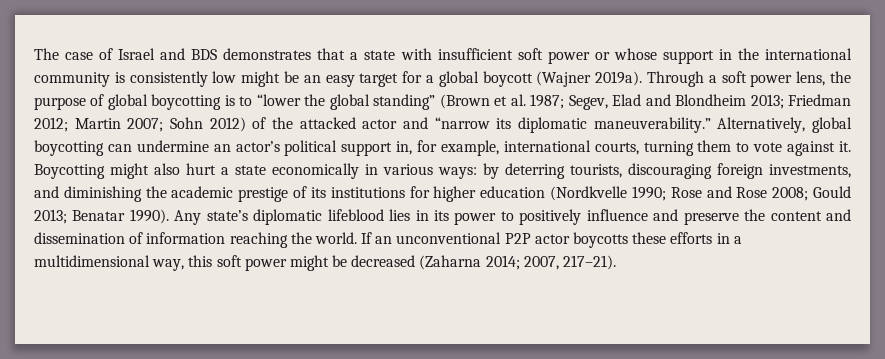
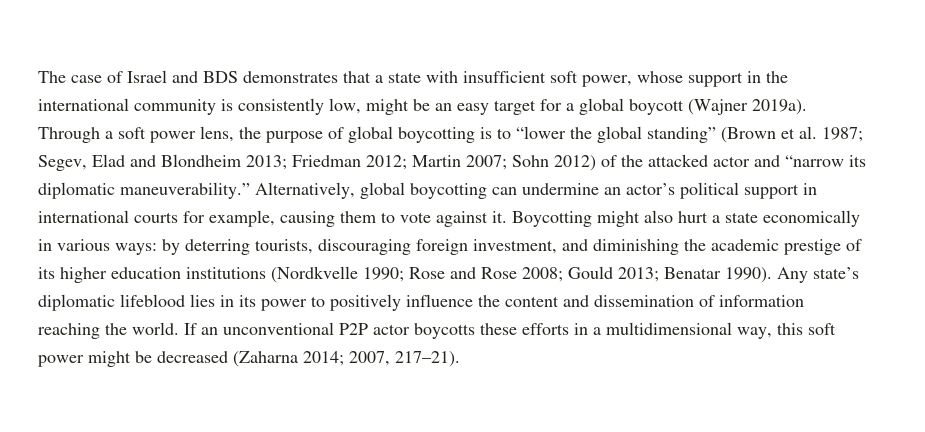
- The case of Israel and BDS demonstrates that a state with insufficient soft power or whose support in the international community is consistently low might be an easy target for a global boycott (Wajner 2019a).
+ The case of Israel and BDS demonstrates that a state with insufficient soft power, whose support in the international community is consistently low, might be an easy target for a global boycott (Wajner 2019a).
- Alternatively, global boycotting can undermine an actor’s political support in, for example, international courts, turning them to vote against it.
+ Alternatively, global boycotting can undermine an actor’s political support in international courts for example, causing them to vote against it.
- Boycotting might also hurt a state economically in various ways: by deterring tourists, discouraging foreign investments, and diminishing the academic prestige of its institutions for higher education (Nordkvelle 1990; Rose and Rose 2008; Gould 2013; Benatar 1990).
+ Boycotting might also hurt a state economically in various ways: by deterring tourists, discouraging foreign investment, and diminishing the academic prestige of its higher education institutions (Nordkvelle 1990; Rose and Rose 2008; Gould 2013; Benatar 1990).
- Any state’s diplomatic lifeblood lies in its power to positively influence and preserve the content and dissemination of information reaching the world.
+ Any state’s diplomatic lifeblood lies in its power to positively influence the content and dissemination of information reaching the world.

